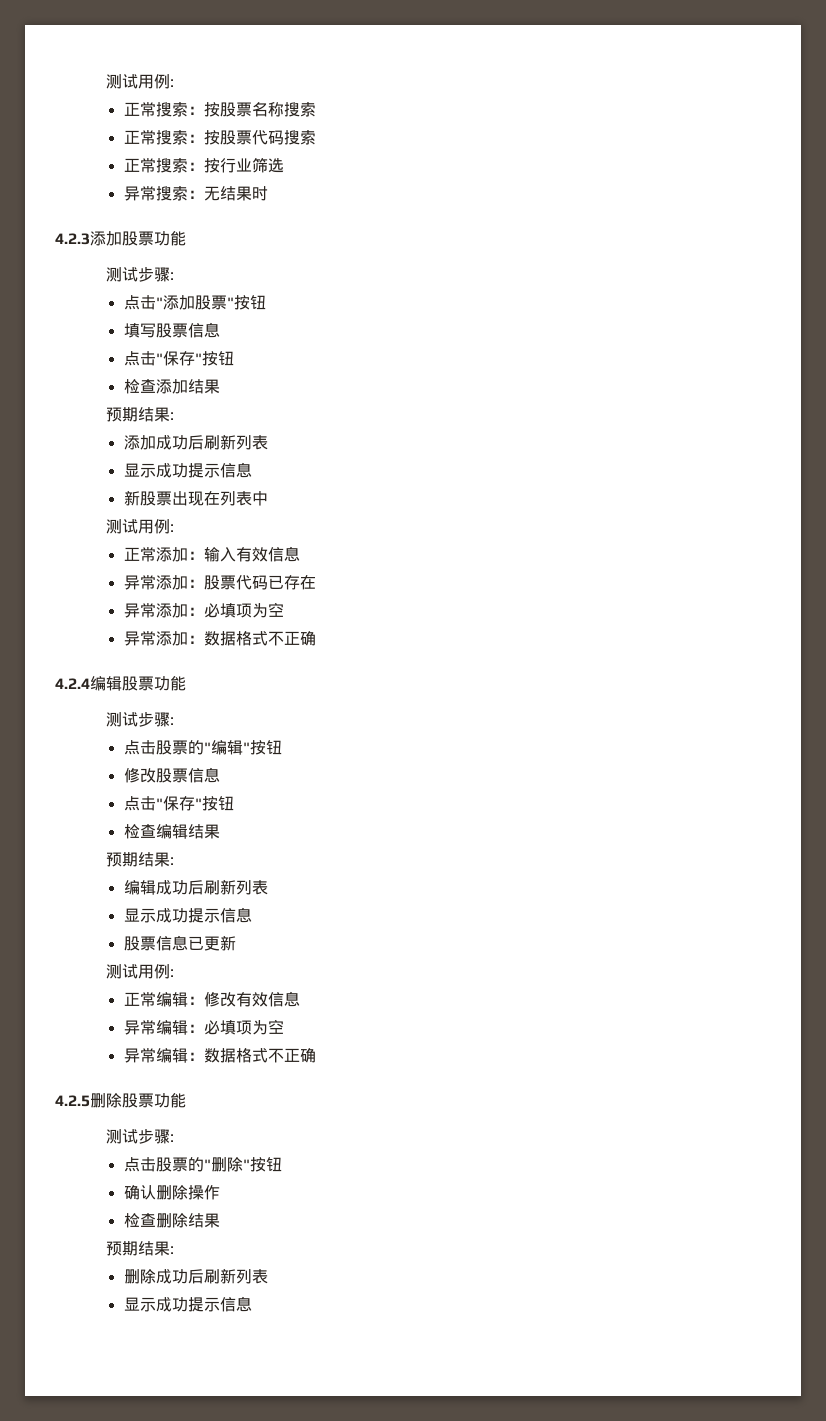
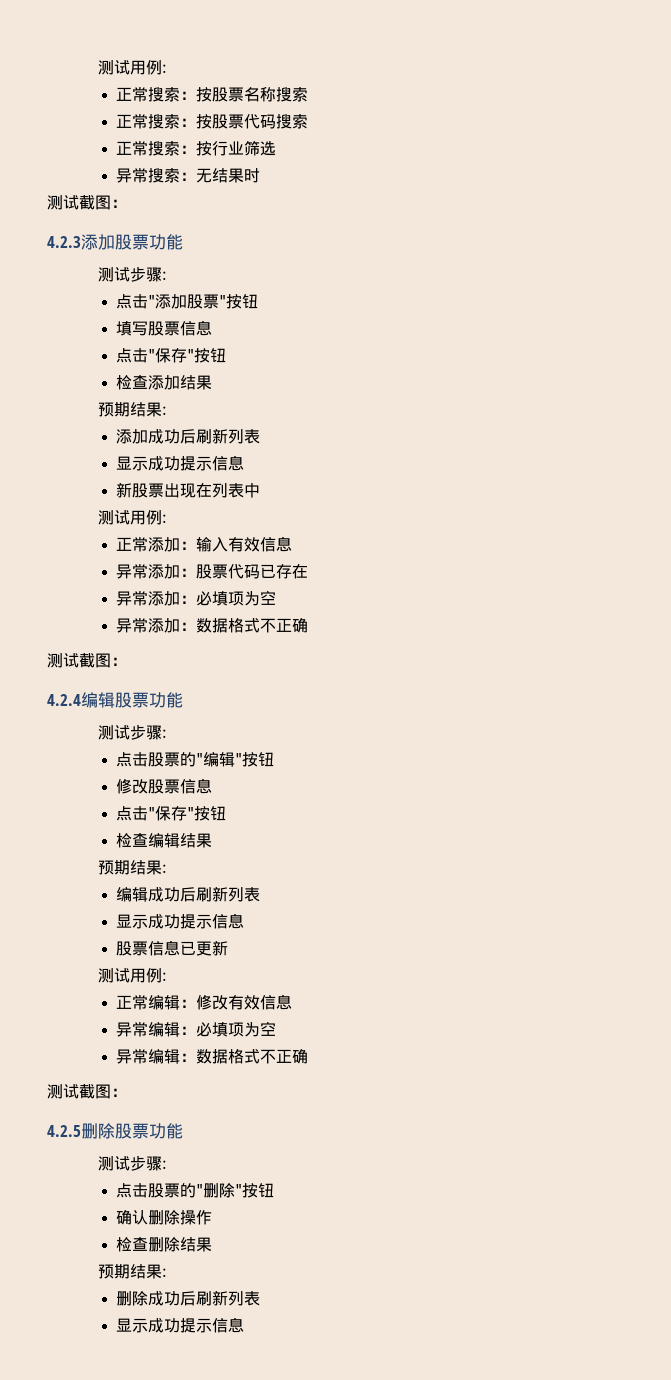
  异常搜索：无结果时
+ 测试截图：
  异常添加：数据格式不正确
+ 测试截图：
  异常编辑：数据格式不正确
+ 测试截图：

